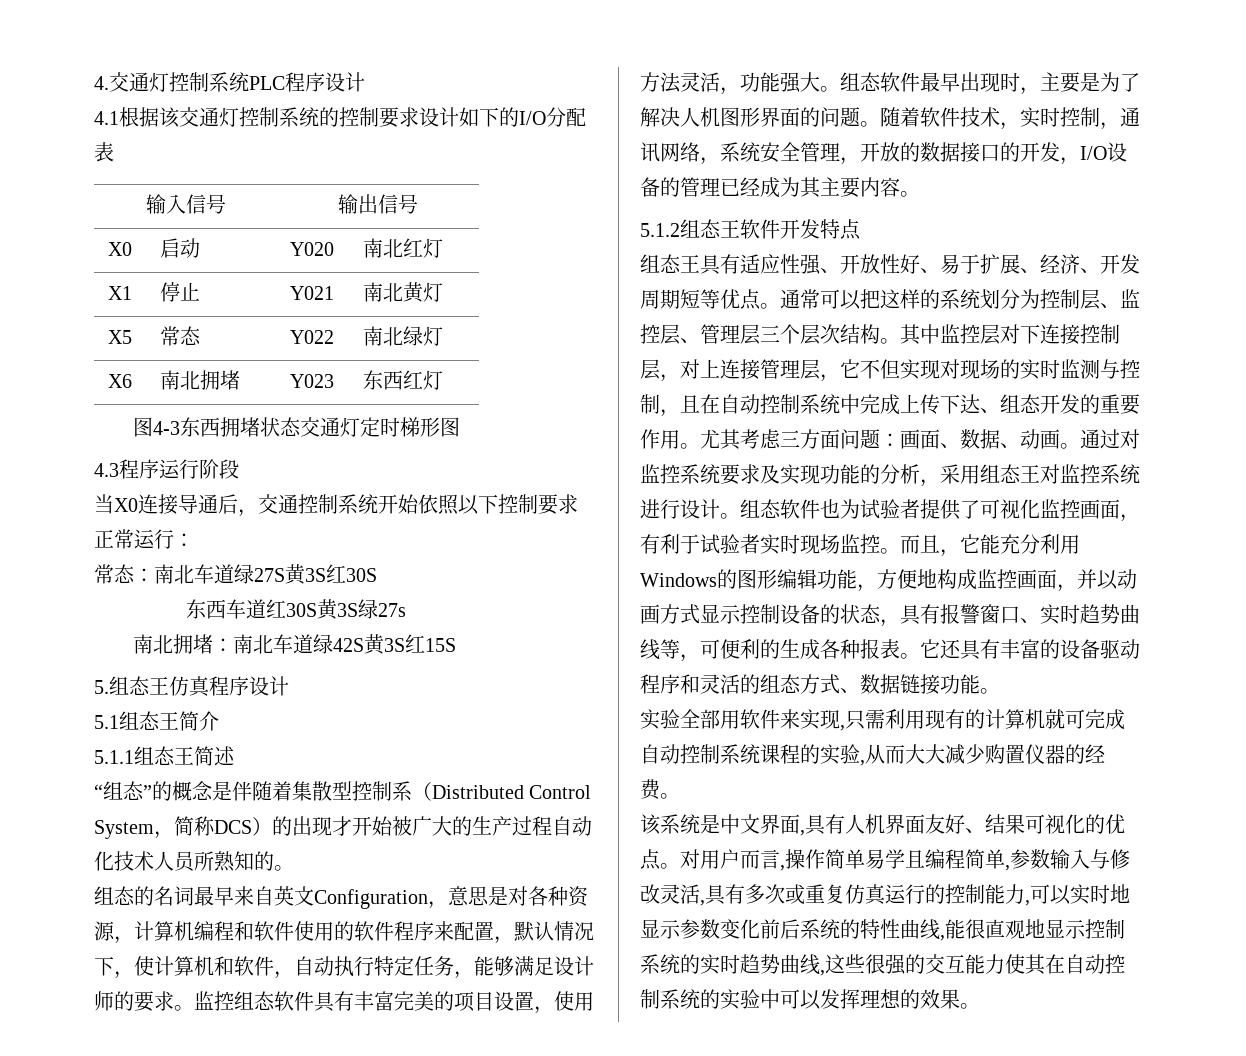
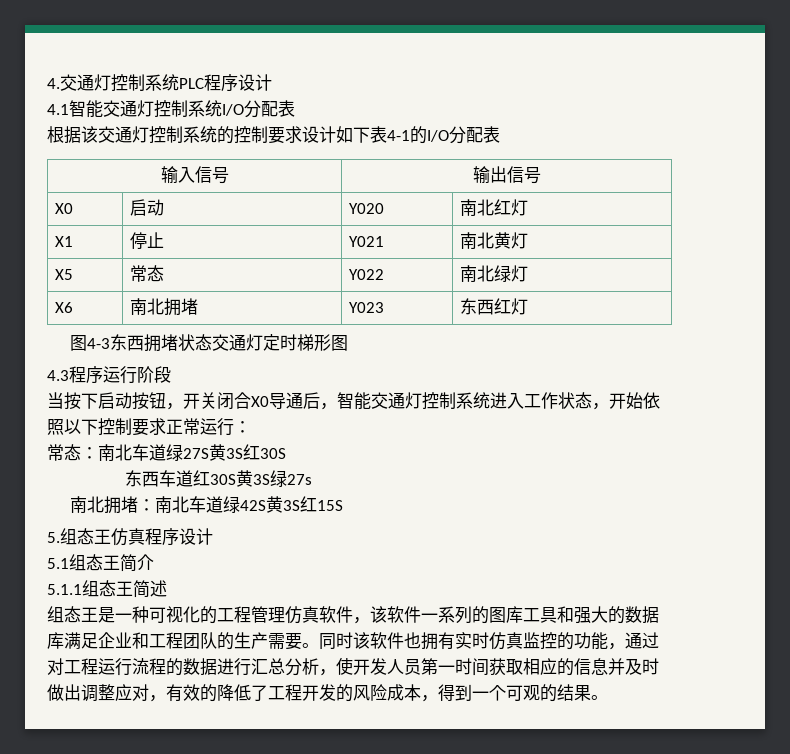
- 4.1根据该交通灯控制系统的控制要求设计如下的I/O分配表
+ 4.1智能交通灯控制系统I/O分配表
+ 根据该交通灯控制系统的控制要求设计如下表4-1的I/O分配表
- 当X0连接导通后，交通控制系统开始依照以下控制要求正常运行：
+ 当按下启动按钮，开关闭合X0导通后，智能交通灯控制系统进入工作状态，开始依照以下控制要求正常运行：
- “组态”的概念是伴随着集散型控制系（Distributed Control System，简称DCS）的出现才开始被广大的生产过程自动化技术人员所熟知的。
- 组态的名词最早来自英文Configuration，意思是对各种资源，计算机编程和软件使用的软件程序来配置，默认情况下，使计算机和软件，自动执行特定任务，能够满足设计师的要求。监控组态软件具有丰富完美的项目设置，使用方法灵活，功能强大。组态软件最早出现时，主要是为了解决人机图形界面的问题。随着软件技术，实时控制，通讯网络，系统安全管理，开放的数据接口的开发，I/O设备的管理已经成为其主要内容。
- 5.1.2组态王软件开发特点
- 组态王具有适应性强、开放性好、易于扩展、经济、开发周期短等优点。通常可以把这样的系统划分为控制层、监控层、管理层三个层次结构。其中监控层对下连接控制层，对上连接管理层，它不但实现对现场的实时监测与控制，且在自动控制系统中完成上传下达、组态开发的重要作用。尤其考虑三方面问题：画面、数据、动画。通过对监控系统要求及实现功能的分析，采用组态王对监控系统进行设计。组态软件也为试验者提供了可视化监控画面，有利于试验者实时现场监控。而且，它能充分利用Windows的图形编辑功能，方便地构成监控画面，并以动画方式显示控制设备的状态，具有报警窗口、实时趋势曲线等，可便利的生成各种报表。它还具有丰富的设备驱动程序和灵活的组态方式、数据链接功能。
- 实验全部用软件来实现,只需利用现有的计算机就可完成自动控制系统课程的实验,从而大大减少购置仪器的经费。
- 该系统是中文界面,具有人机界面友好、结果可视化的优点。对用户而言,操作简单易学且编程简单,参数输入与修改灵活,具有多次或重复仿真运行的控制能力,可以实时地显示参数变化前后系统的特性曲线,能很直观地显示控制系统的实时趋势曲线,这些很强的交互能力使其在自动控制系统的实验中可以发挥理想的效果。
+ 组态王是一种可视化的工程管理仿真软件，该软件一系列的图库工具和强大的数据库满足企业和工程团队的生产需要。同时该软件也拥有实时仿真监控的功能，通过对工程运行流程的数据进行汇总分析，使开发人员第一时间获取相应的信息并及时做出调整应对，有效的降低了工程开发的风险成本，得到一个可观的结果。

